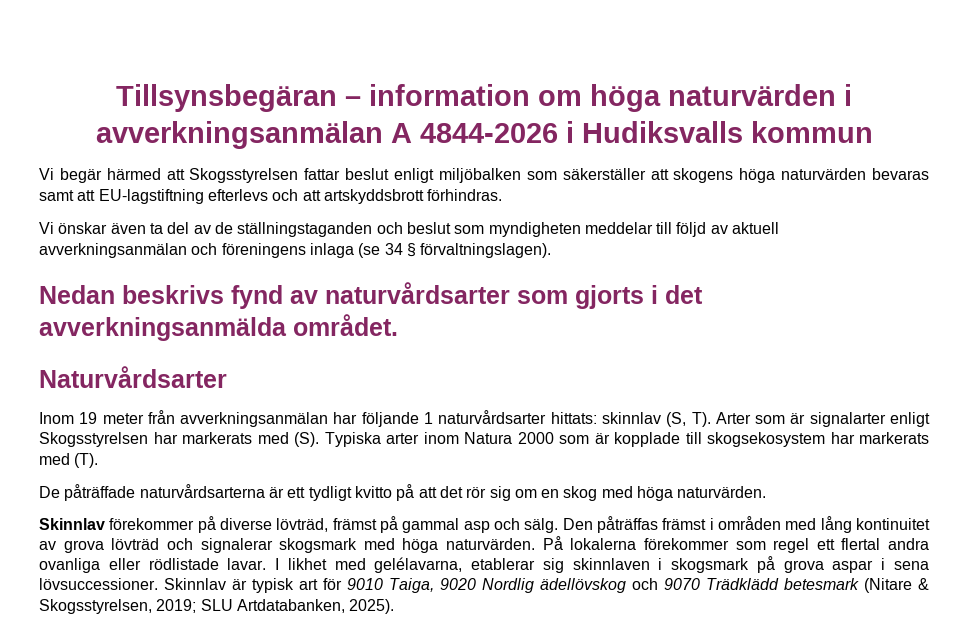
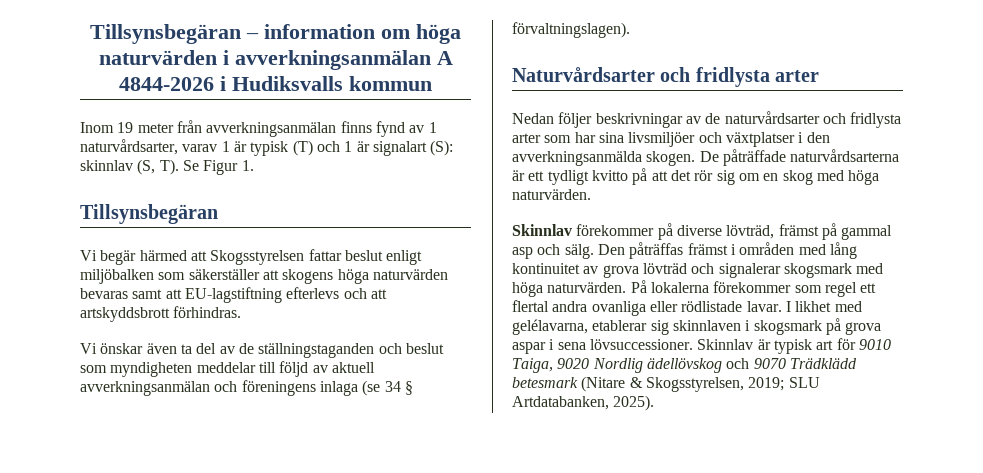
+ Inom 19 meter från avverkningsanmälan finns fynd av 1 naturvårdsarter, varav 1 är typisk (T) och 1 är signalart (S): skinnlav (S, T). Se Figur 1.
+ Tillsynsbegäran
- Nedan beskrivs fynd av naturvårdsarter som gjorts i det avverkningsanmälda området.
- Naturvårdsarter
- Inom 19 meter från avverkningsanmälan har följande 1 naturvårdsarter hittats: skinnlav (S, T). Arter som är signalarter enligt Skogsstyrelsen har markerats med (S). Typiska arter inom Natura 2000 som är kopplade till skogsekosystem har markerats med (T).
- De påträffade naturvårdsarterna är ett tydligt kvitto på att det rör sig om en skog med höga naturvärden.
+ Naturvårdsarter och fridlysta arter
+ Nedan följer beskrivningar av de naturvårdsarter och fridlysta arter som har sina livsmiljöer och växtplatser i den avverkningsanmälda skogen. De påträffade naturvårdsarterna är ett tydligt kvitto på att det rör sig om en skog med höga naturvärden.

